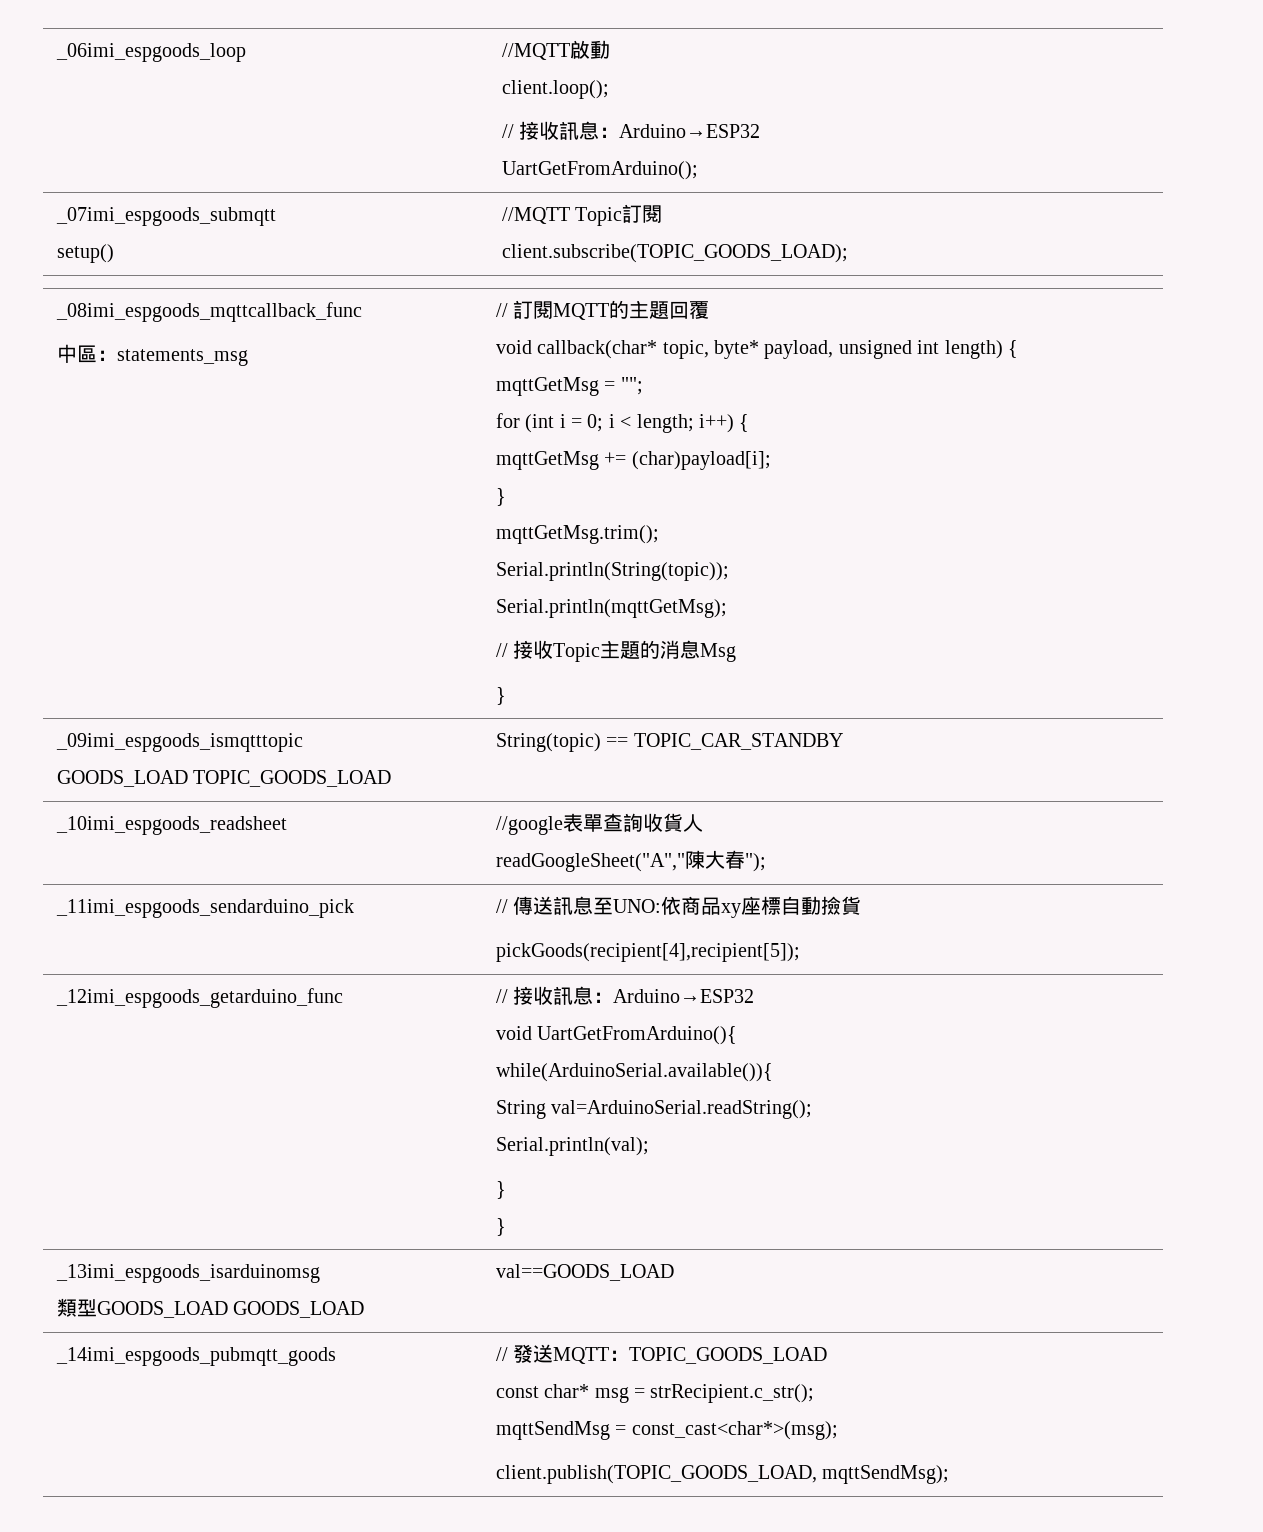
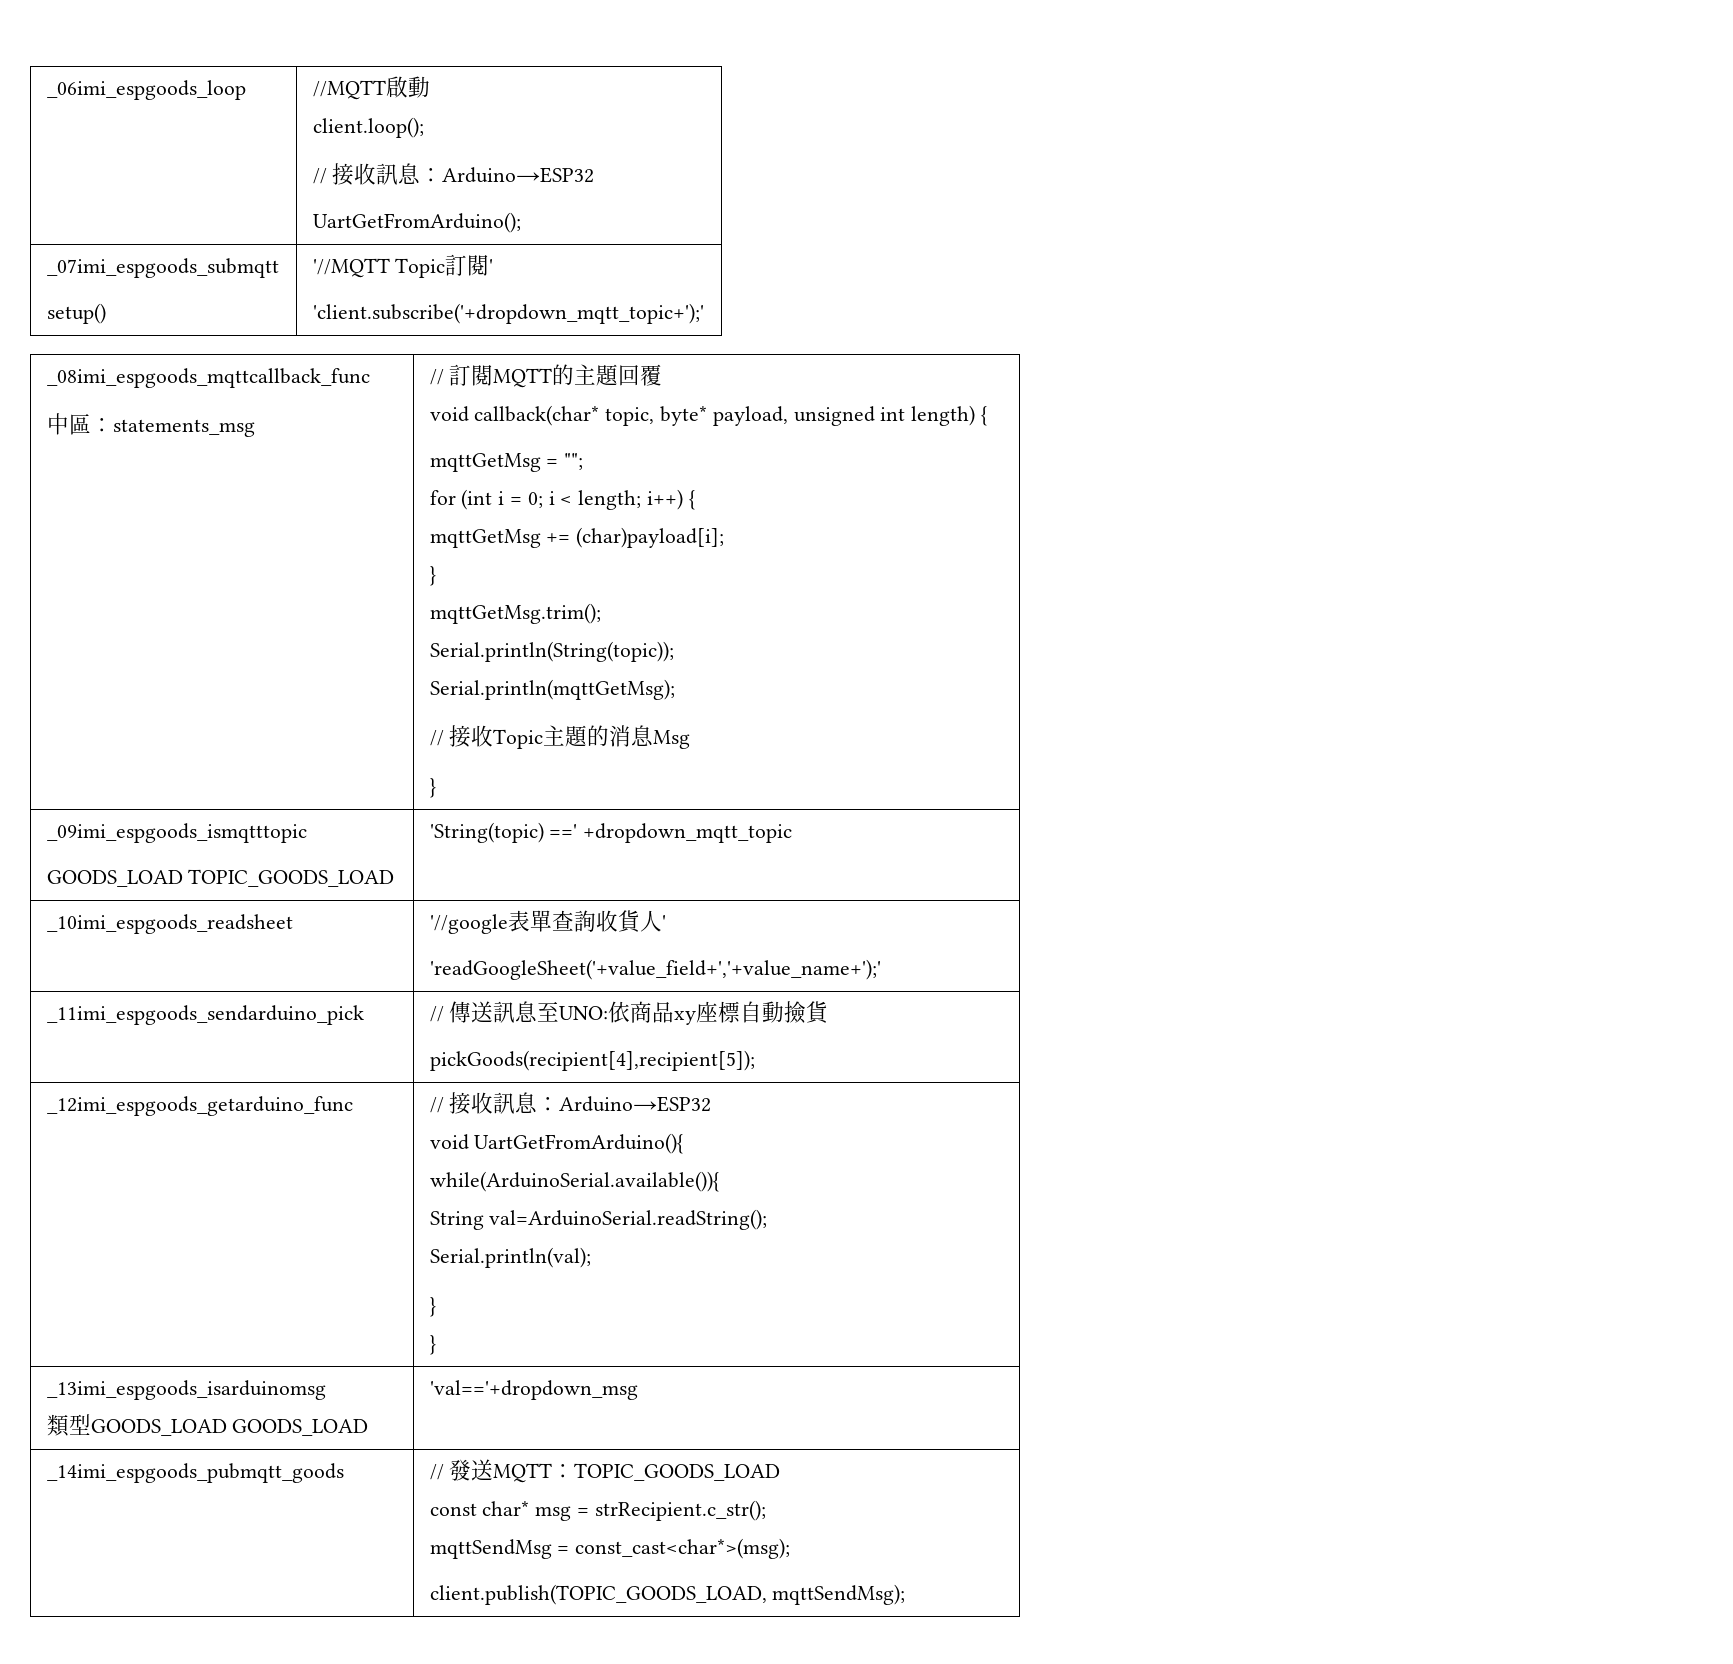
  _07imi_espgoods_submqtt
- setup() | //MQTT Topic訂閱
- client.subscribe(TOPIC_GOODS_LOAD);
+ setup() | '//MQTT Topic訂閱'
+ 'client.subscribe('+dropdown_mqtt_topic+');'
  _09imi_espgoods_ismqtttopic
- GOODS_LOAD TOPIC_GOODS_LOAD | String(topic) == TOPIC_CAR_STANDBY
+ GOODS_LOAD TOPIC_GOODS_LOAD | 'String(topic) ==' +dropdown_mqtt_topic
- _10imi_espgoods_readsheet | //google表單查詢收貨人
- readGoogleSheet("A","陳大春");
+ _10imi_espgoods_readsheet | '//google表單查詢收貨人'
+ 'readGoogleSheet('+value_field+','+value_name+');'
  _13imi_espgoods_isarduinomsg
- 類型GOODS_LOAD GOODS_LOAD | val==GOODS_LOAD
+ 類型GOODS_LOAD GOODS_LOAD | 'val=='+dropdown_msg

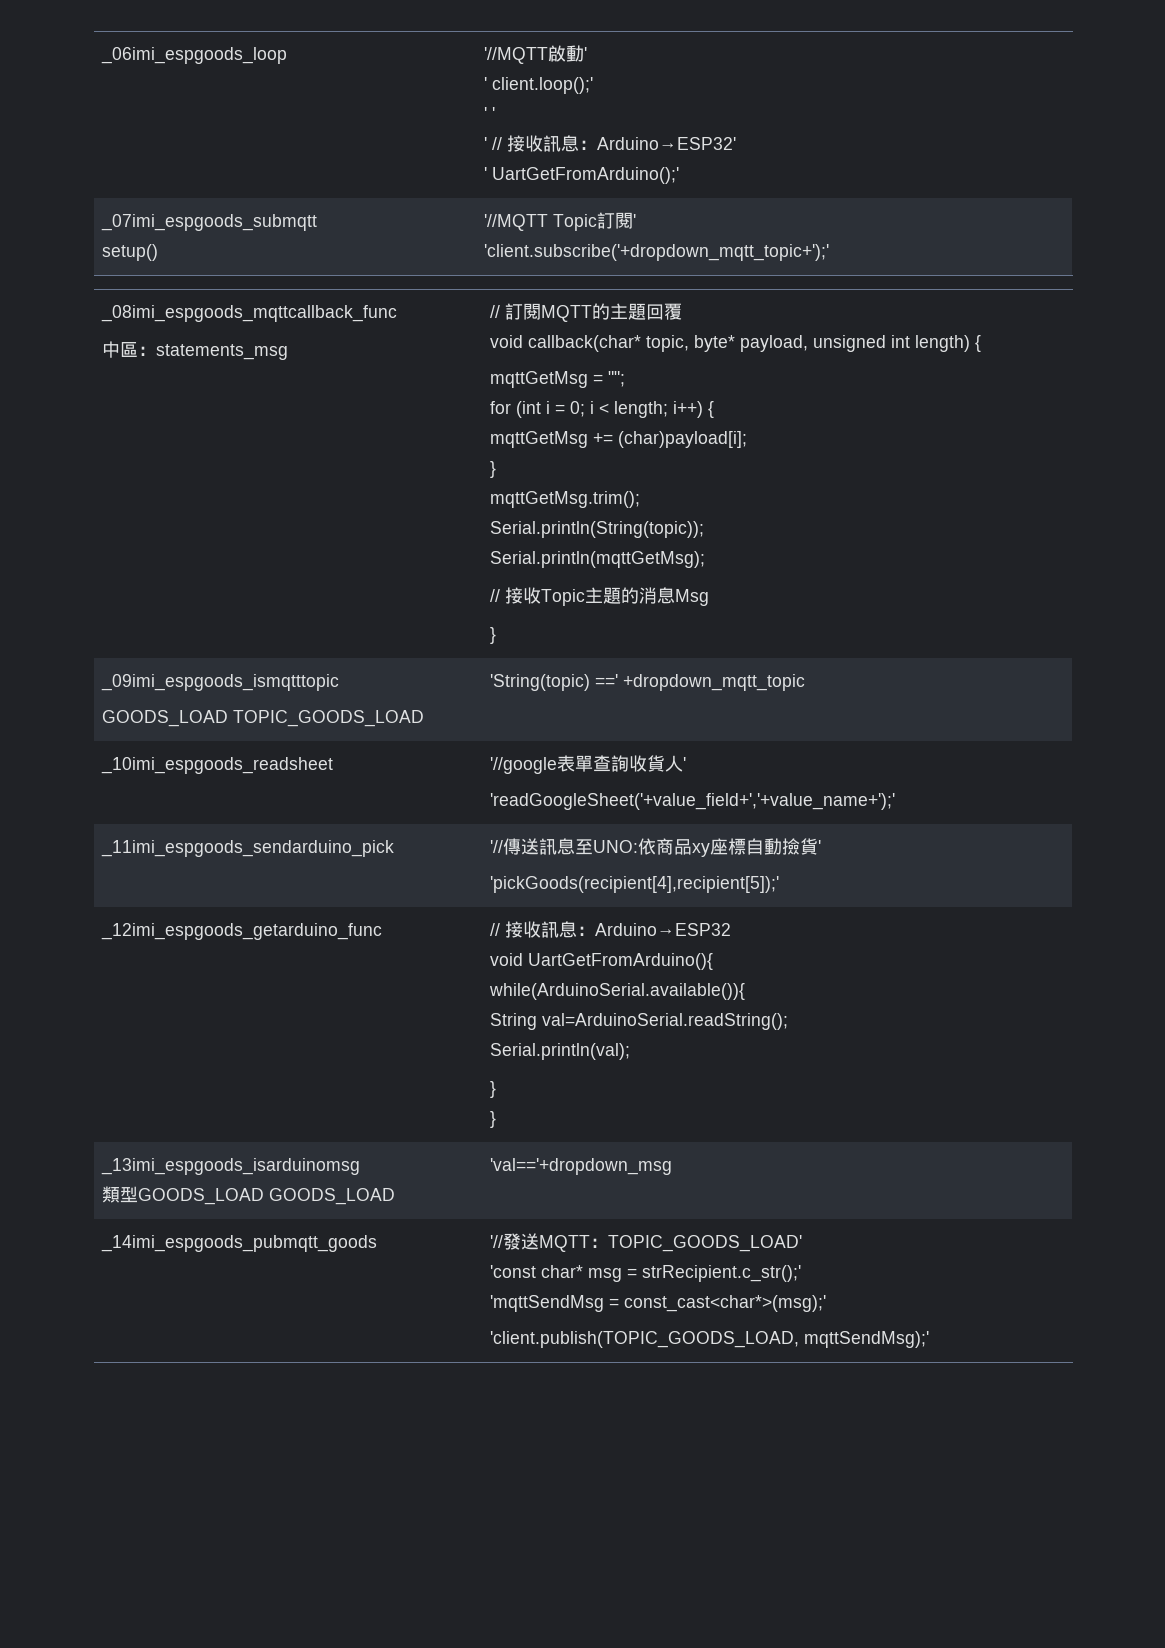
- _06imi_espgoods_loop | //MQTT啟動
- client.loop();
- // 接收訊息：Arduino→ESP32
- UartGetFromArduino();
+ _06imi_espgoods_loop | '//MQTT啟動'
+ ' client.loop();'
+ ' '
+ ' // 接收訊息：Arduino→ESP32'
+ ' UartGetFromArduino();'
- _11imi_espgoods_sendarduino_pick | // 傳送訊息至UNO:依商品xy座標自動撿貨
- pickGoods(recipient[4],recipient[5]);
+ _11imi_espgoods_sendarduino_pick | '//傳送訊息至UNO:依商品xy座標自動撿貨'
+ 'pickGoods(recipient[4],recipient[5]);'
- _14imi_espgoods_pubmqtt_goods | // 發送MQTT：TOPIC_GOODS_LOAD
- const char* msg = strRecipient.c_str();
- mqttSendMsg = const_cast<char*>(msg);
- client.publish(TOPIC_GOODS_LOAD, mqttSendMsg);
+ _14imi_espgoods_pubmqtt_goods | '//發送MQTT：TOPIC_GOODS_LOAD'
+ 'const char* msg = strRecipient.c_str();'
+ 'mqttSendMsg = const_cast<char*>(msg);'
+ 'client.publish(TOPIC_GOODS_LOAD, mqttSendMsg);'

